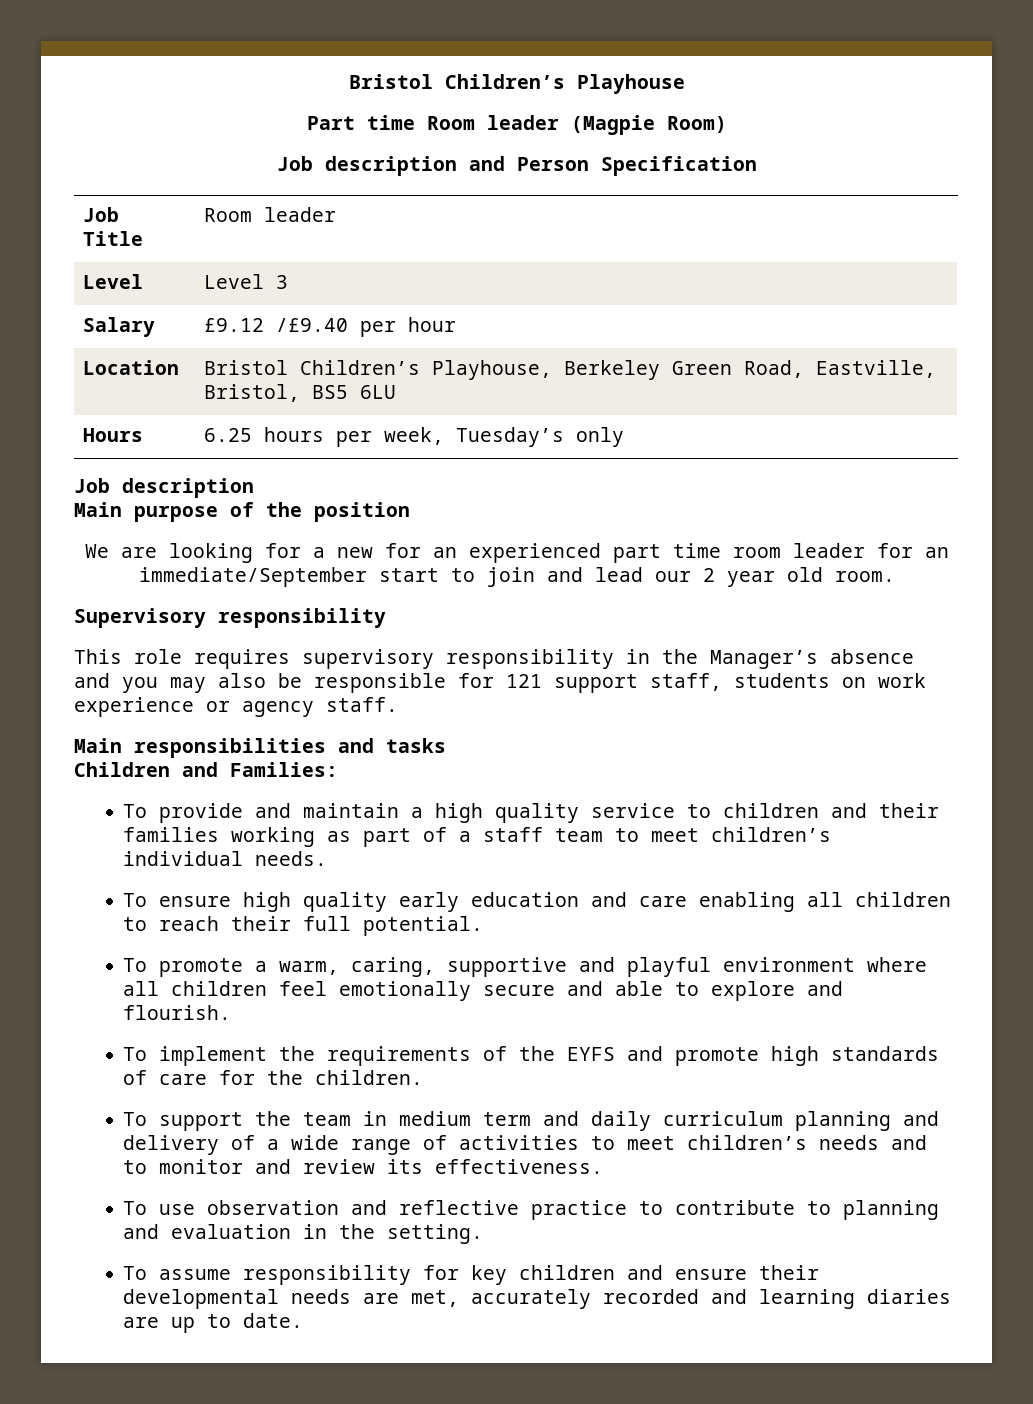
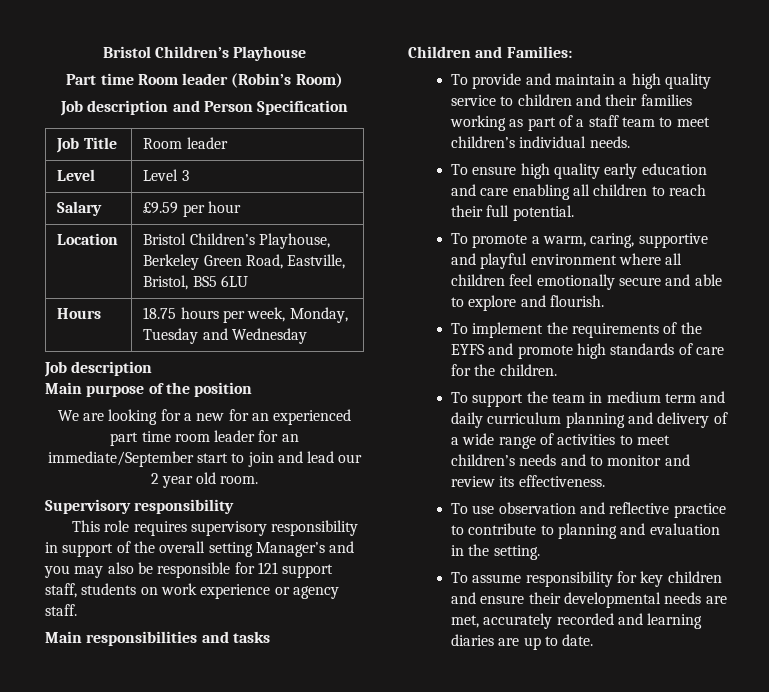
- Part time Room leader (Magpie Room)
+ Part time Room leader (Robin’s Room)
- Salary | £9.12 /£9.40 per hour
+ Salary | £9.59 per hour
- Hours | 6.25 hours per week, Tuesday’s only
+ Hours | 18.75 hours per week, Monday, Tuesday and Wednesday
- This role requires supervisory responsibility in the Manager’s absence and you may also be responsible for 121 support staff, students on work experience or agency staff.
+ This role requires supervisory responsibility in support of the overall setting Manager’s and you may also be responsible for 121 support staff, students on work experience or agency staff.

